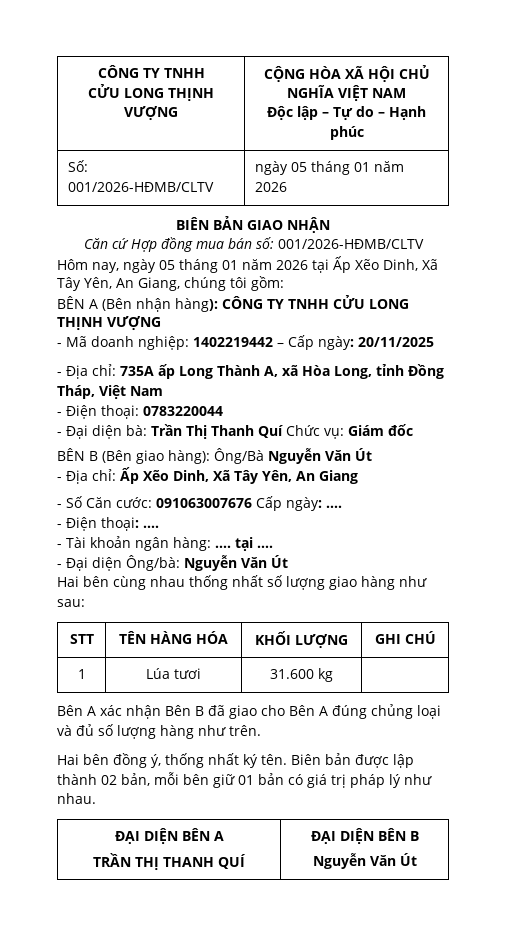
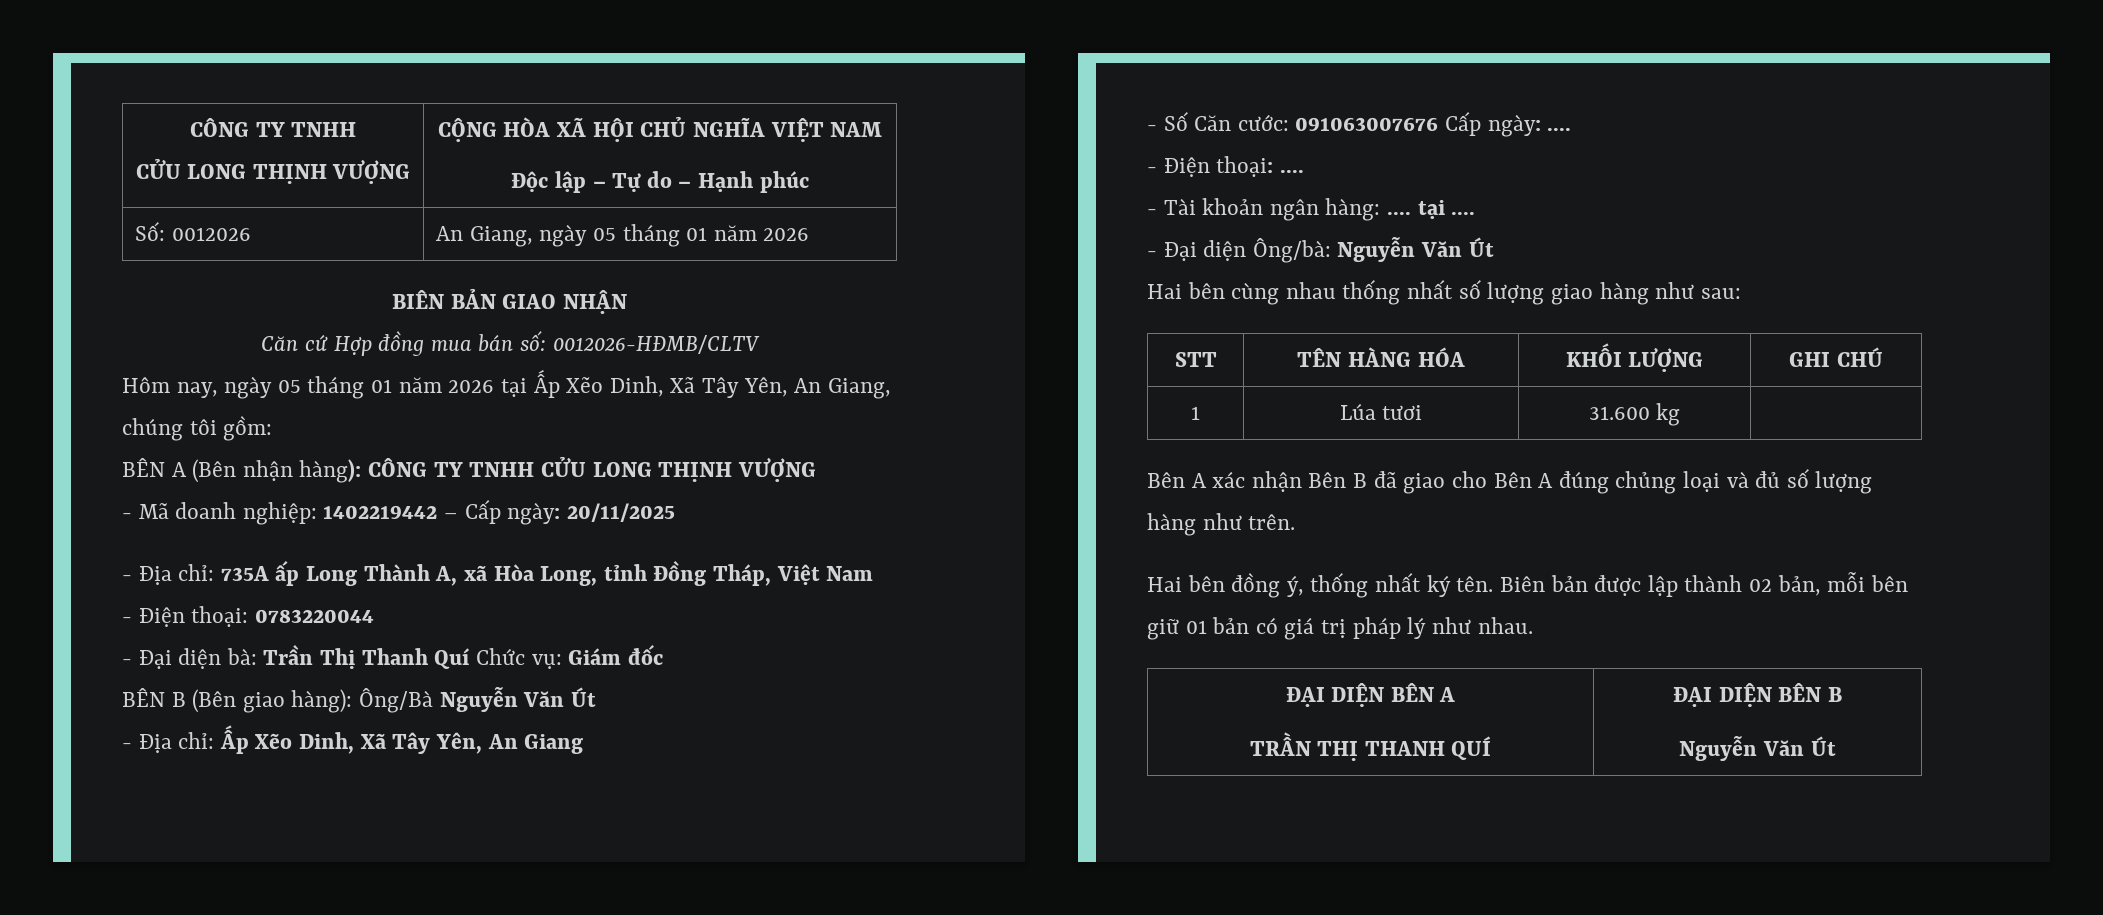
- Số: 001/2026-HĐMB/CLTV | ngày 05 tháng 01 năm 2026
+ Số: 0012026 | An Giang, ngày 05 tháng 01 năm 2026
- Căn cứ Hợp đồng mua bán số: 001/2026-HĐMB/CLTV
+ Căn cứ Hợp đồng mua bán số: 0012026-HĐMB/CLTV

